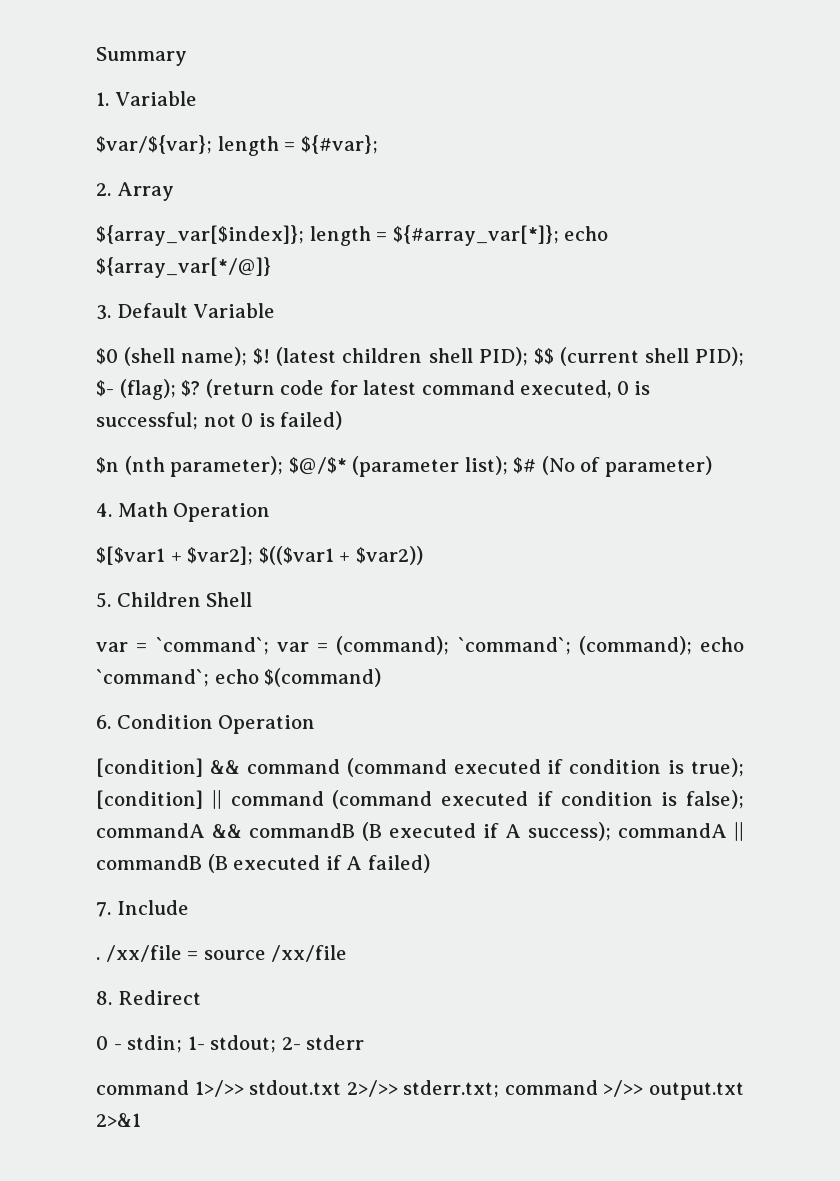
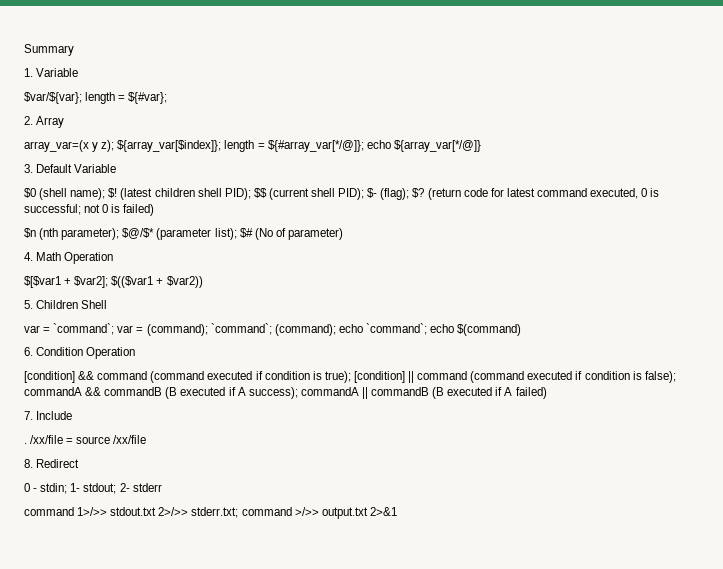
- ${array_var[$index]}; length = ${#array_var[*]}; echo ${array_var[*/@]}
+ array_var=(x y z); ${array_var[$index]}; length = ${#array_var[*/@]}; echo ${array_var[*/@]}

